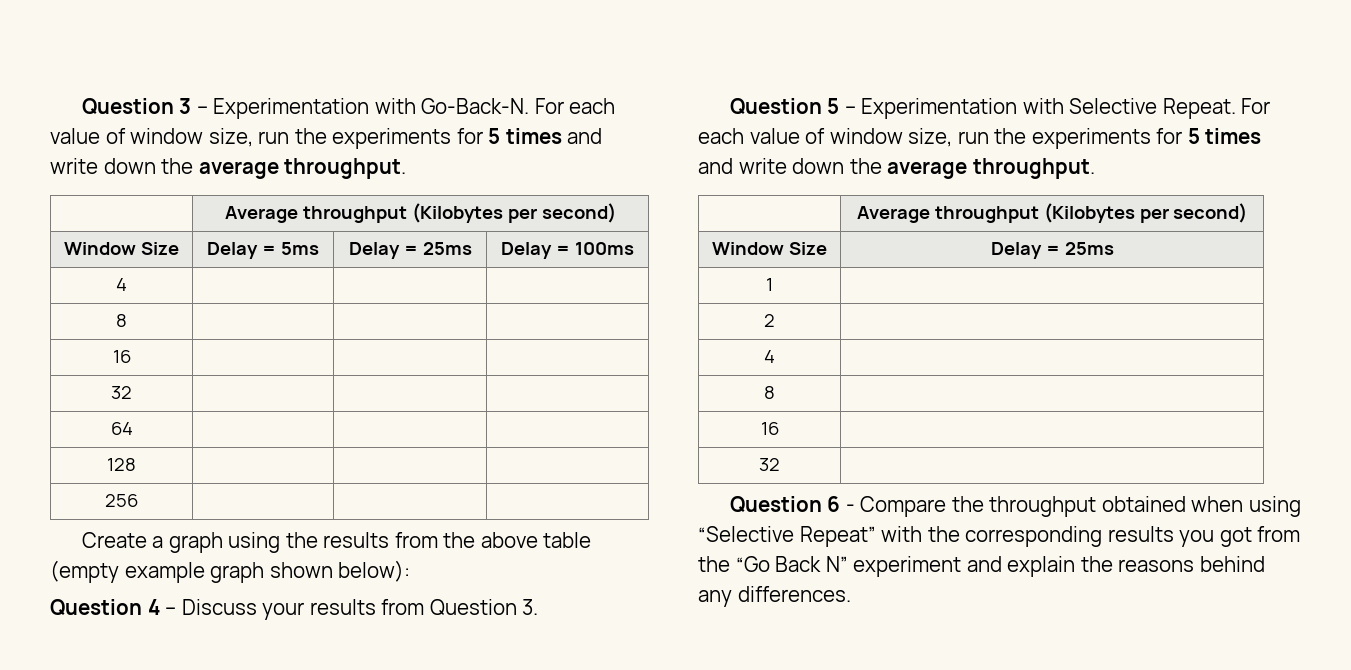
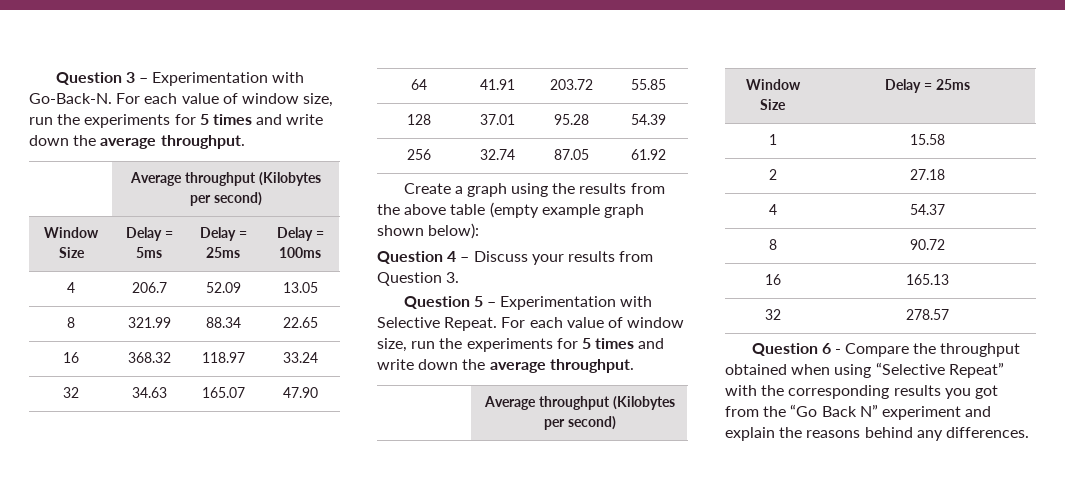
- 4 | | |
- 8 | | |
- 16 | | |
- 32 | | |
- 64 | | |
- 128 | | |
- 256 | | |
+ 4 | 206.7 | 52.09 | 13.05
+ 8 | 321.99 | 88.34 | 22.65
+ 16 | 368.32 | 118.97 | 33.24
+ 32 | 34.63 | 165.07 | 47.90
+ 64 | 41.91 | 203.72 | 55.85
+ 128 | 37.01 | 95.28 | 54.39
+ 256 | 32.74 | 87.05 | 61.92
  Window Size | Delay = 25ms
- 1 |
+ 1 | 15.58
- 2 |
- 4 |
- 8 |
- 16 |
- 32 |
+ 2 | 27.18
+ 4 | 54.37
+ 8 | 90.72
+ 16 | 165.13
+ 32 | 278.57

